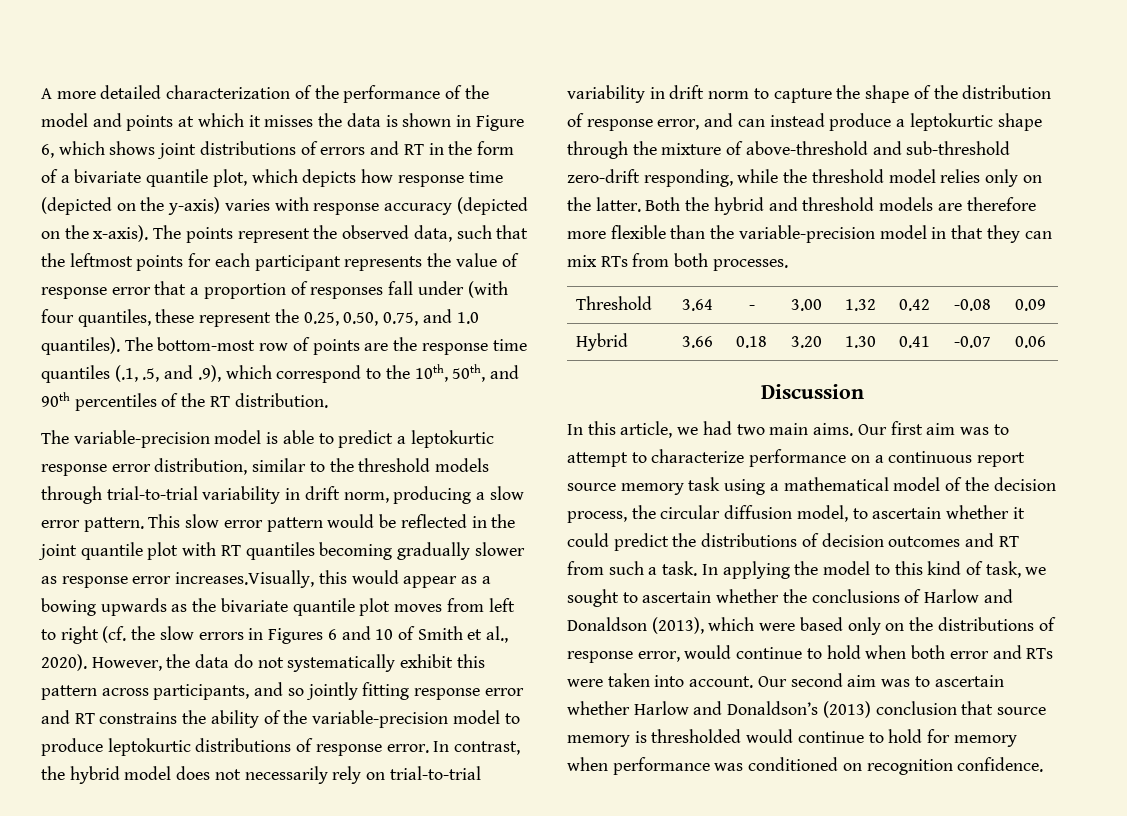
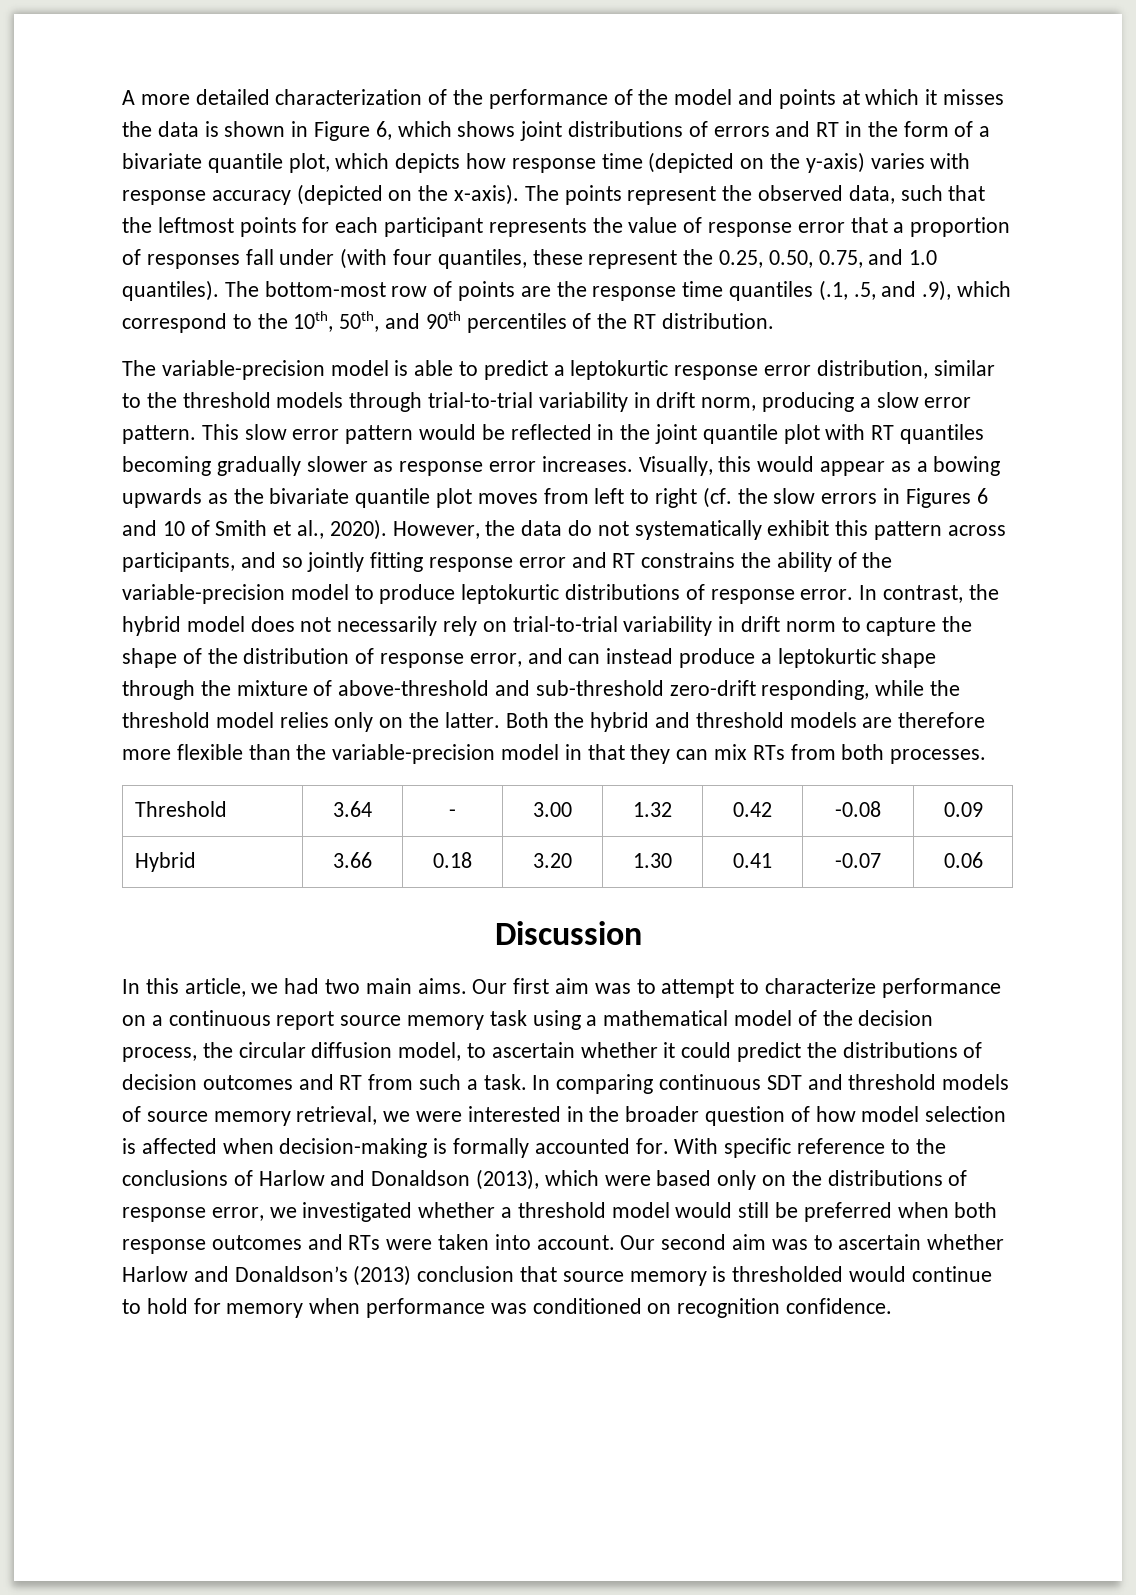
- This slow error pattern would be reflected in the joint quantile plot with RT quantiles becoming gradually slower as response error increases.Visually, this would appear as a bowing upwards as the bivariate quantile plot moves from left to right (cf. the slow errors in Figures 6 and 10 of Smith et al., 2020).
+ This slow error pattern would be reflected in the joint quantile plot with RT quantiles becoming gradually slower as response error increases. Visually, this would appear as a bowing upwards as the bivariate quantile plot moves from left to right (cf. the slow errors in Figures 6 and 10 of Smith et al., 2020).
- In applying the model to this kind of task, we sought to ascertain whether the conclusions of Harlow and Donaldson (2013), which were based only on the distributions of response error, would continue to hold when both error and RTs were taken into account.
+ In comparing continuous SDT and threshold models of source memory retrieval, we were interested in the broader question of how model selection is affected when decision-making is formally accounted for. With specific reference to the conclusions of Harlow and Donaldson (2013), which were based only on the distributions of response error, we investigated whether a threshold model would still be preferred when both response outcomes and RTs were taken into account.

